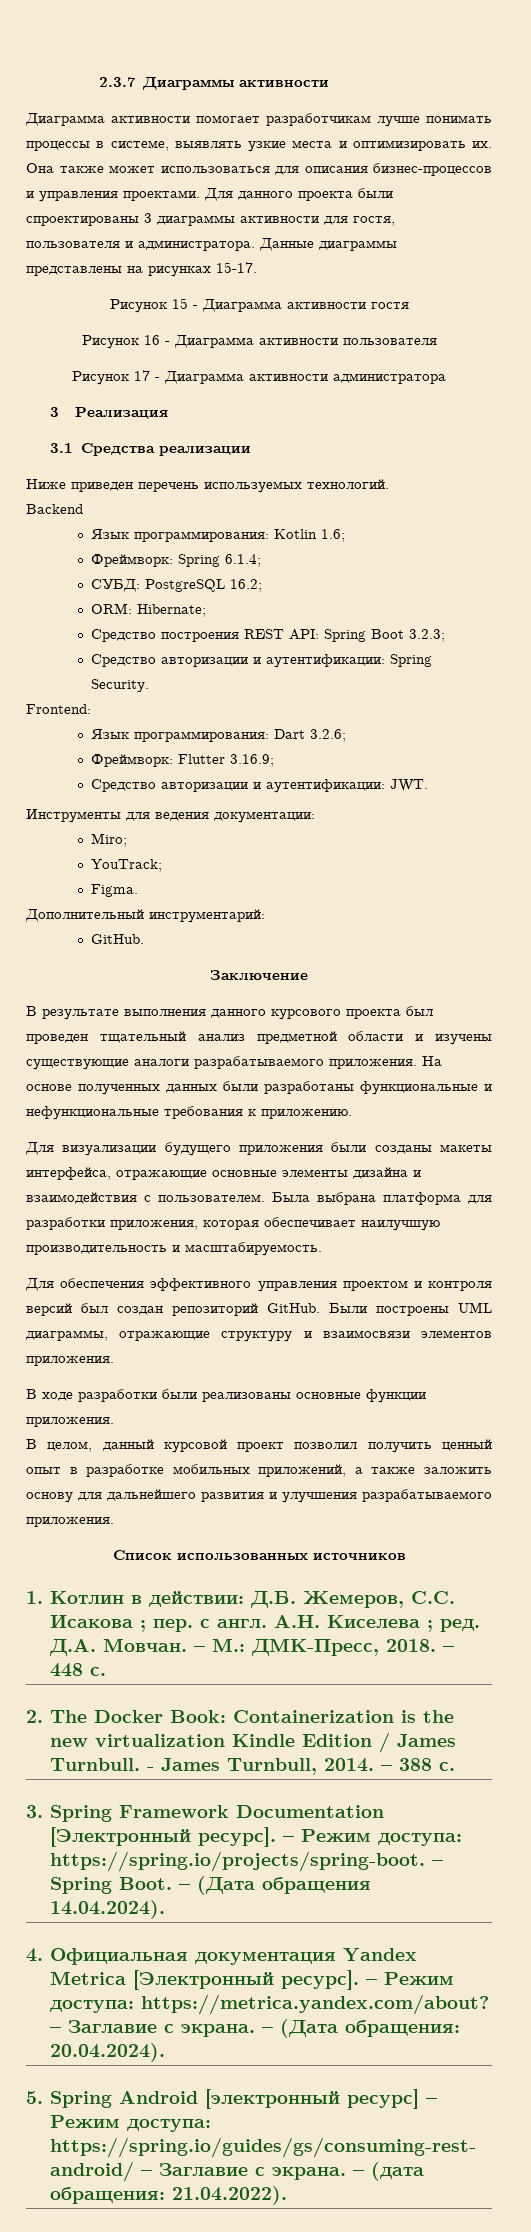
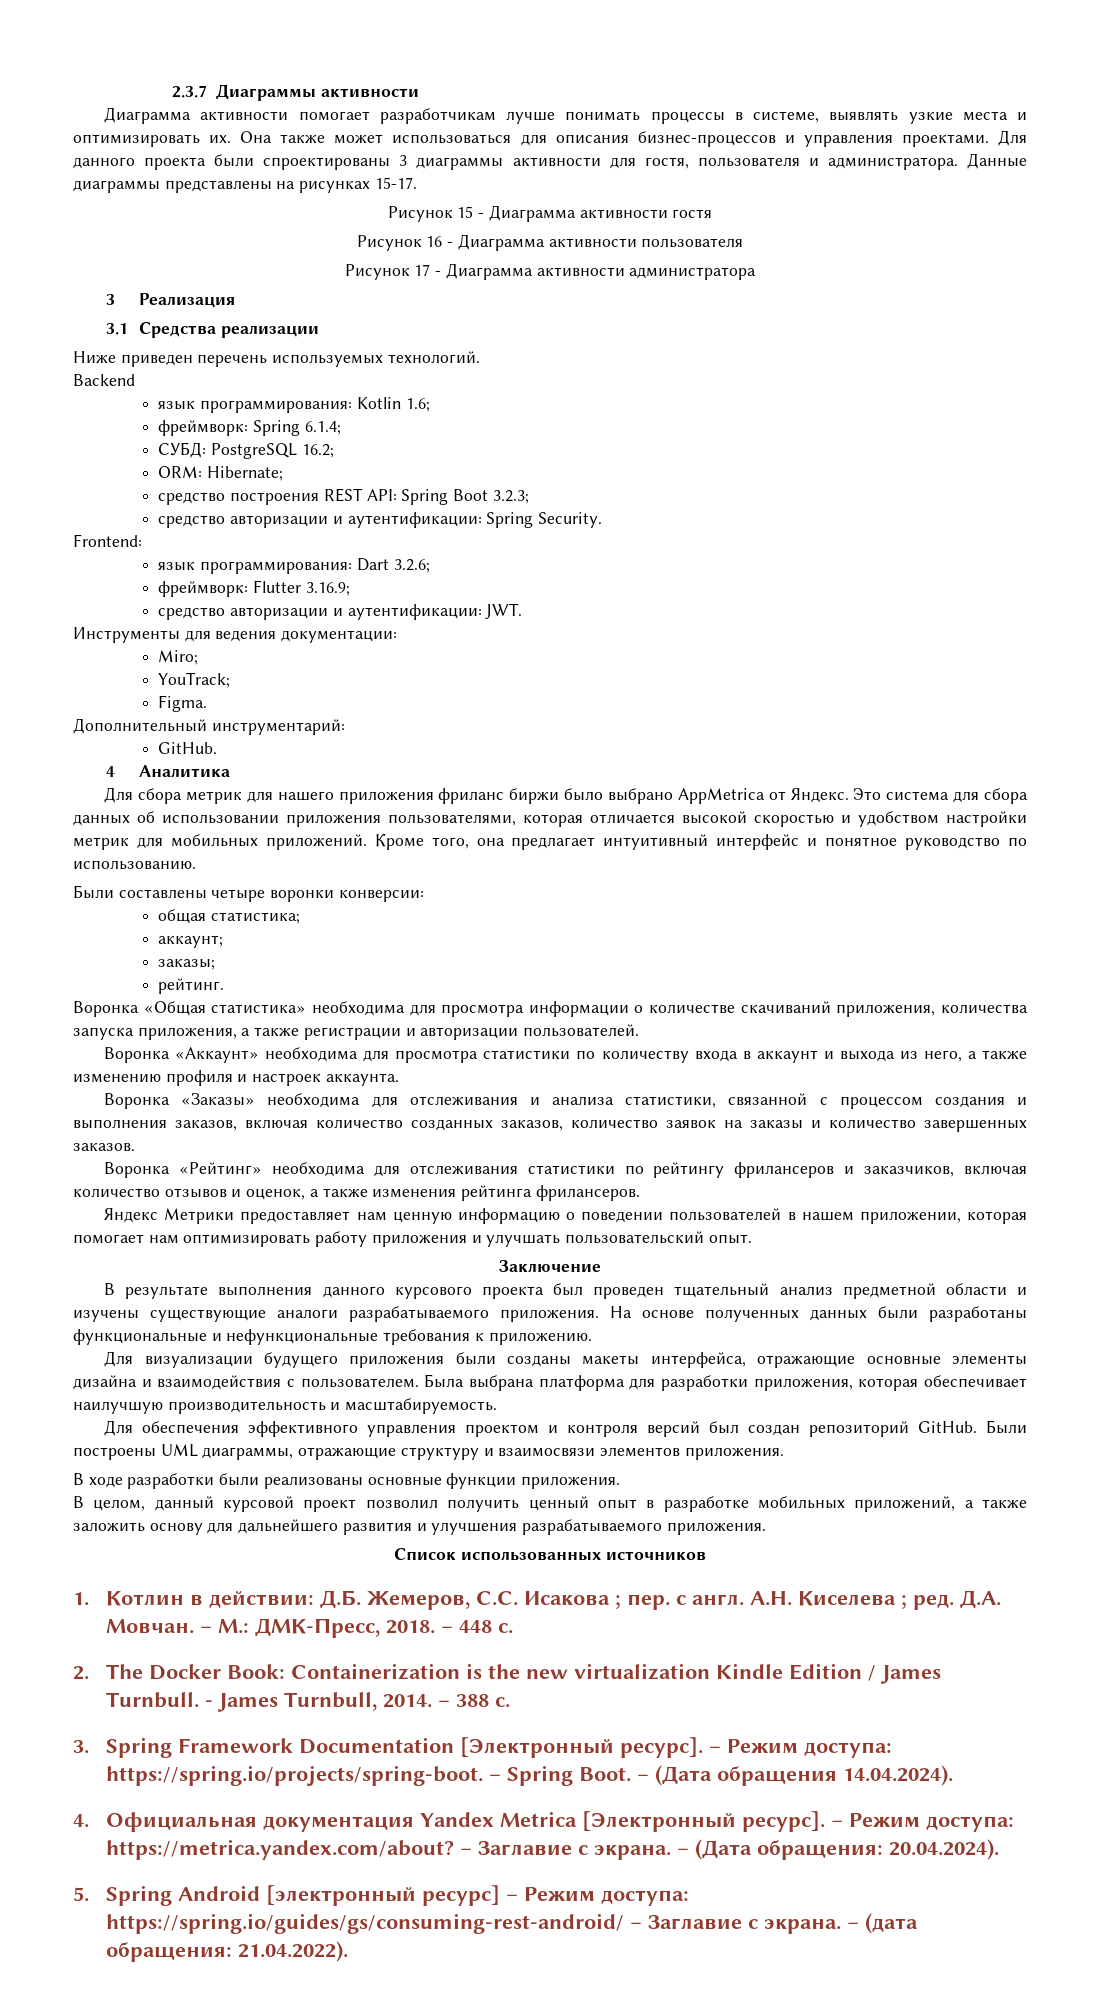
- Язык программирования: Kotlin 1.6;
+ язык программирования: Kotlin 1.6;
- Фреймворк: Spring 6.1.4;
+ фреймворк: Spring 6.1.4;
- Средство построения REST API: Spring Boot 3.2.3;
+ средство построения REST API: Spring Boot 3.2.3;
- Средство авторизации и аутентификации: Spring Security.
+ средство авторизации и аутентификации: Spring Security.
- Язык программирования: Dart 3.2.6;
+ язык программирования: Dart 3.2.6;
- Фреймворк: Flutter 3.16.9;
+ фреймворк: Flutter 3.16.9;
- Средство авторизации и аутентификации: JWT.
+ средство авторизации и аутентификации: JWT.
+ 4 Аналитика
+ Для сбора метрик для нашего приложения фриланс биржи было выбрано AppMetrica от Яндекс. Это система для сбора данных об использовании приложения пользователями, которая отличается высокой скоростью и удобством настройки метрик для мобильных приложений. Кроме того, она предлагает интуитивный интерфейс и понятное руководство по использованию.
+ Были составлены четыре воронки конверсии:
+ общая статистика;
+ аккаунт;
+ заказы;
+ рейтинг.
+ Воронка «Общая статистика» необходима для просмотра информации о количестве скачиваний приложения, количества запуска приложения, а также регистрации и авторизации пользователей.
+ Воронка «Аккаунт» необходима для просмотра статистики по количеству входа в аккаунт и выхода из него, а также изменению профиля и настроек аккаунта.
+ Воронка «Заказы» необходима для отслеживания и анализа статистики, связанной с процессом создания и выполнения заказов, включая количество созданных заказов, количество заявок на заказы и количество завершенных заказов.
+ Воронка «Рейтинг» необходима для отслеживания статистики по рейтингу фрилансеров и заказчиков, включая количество отзывов и оценок, а также изменения рейтинга фрилансеров.
+ Яндекс Метрики предоставляет нам ценную информацию о поведении пользователей в нашем приложении, которая помогает нам оптимизировать работу приложения и улучшать пользовательский опыт.

